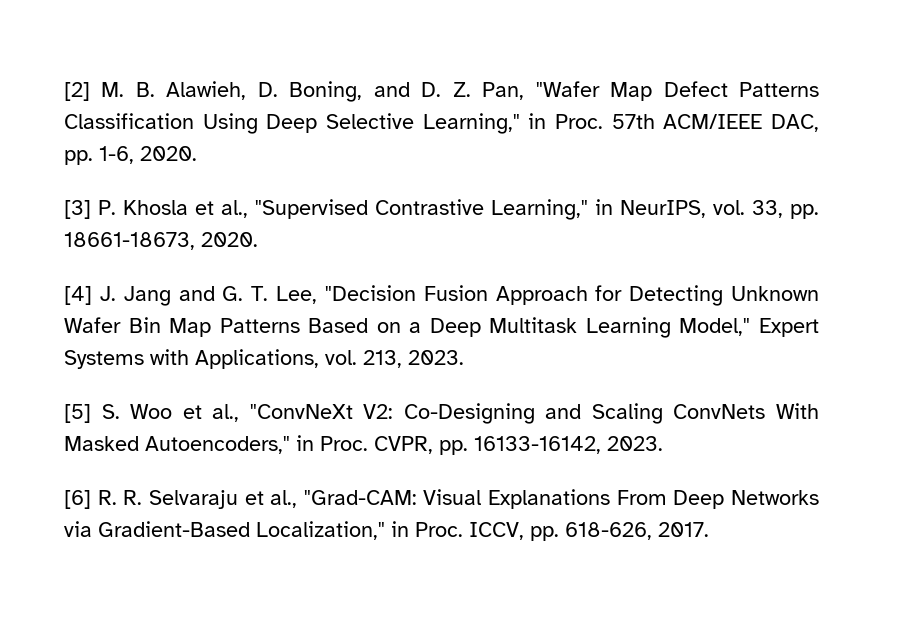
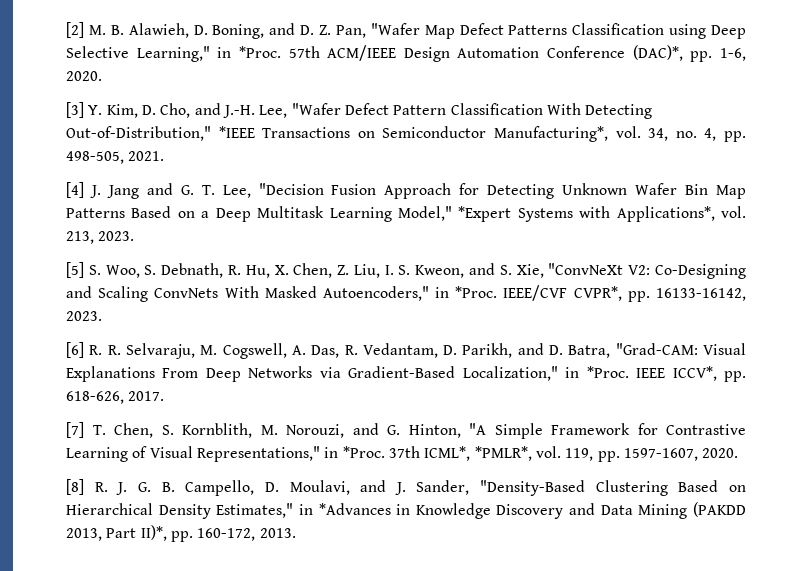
- [2] M. B. Alawieh, D. Boning, and D. Z. Pan, "Wafer Map Defect Patterns Classification Using Deep Selective Learning," in Proc.
+ [2] M. B. Alawieh, D. Boning, and D. Z. Pan, "Wafer Map Defect Patterns Classification using Deep Selective Learning," in *Proc.
- 57th ACM/IEEE DAC, pp. 1-6, 2020.
+ 57th ACM/IEEE Design Automation Conference (DAC)*, pp. 1-6, 2020.
- [3] P. Khosla et al., "Supervised Contrastive Learning," in NeurIPS, vol. 33, pp. 18661-18673, 2020.
+ [3] Y. Kim, D. Cho, and J.-H. Lee, "Wafer Defect Pattern Classification With Detecting Out-of-Distribution," *IEEE Transactions on Semiconductor Manufacturing*, vol. 34, no. 4, pp. 498-505, 2021.
- [4] J. Jang and G. T. Lee, "Decision Fusion Approach for Detecting Unknown Wafer Bin Map Patterns Based on a Deep Multitask Learning Model," Expert Systems with Applications, vol. 213, 2023.
+ [4] J. Jang and G. T. Lee, "Decision Fusion Approach for Detecting Unknown Wafer Bin Map Patterns Based on a Deep Multitask Learning Model," *Expert Systems with Applications*, vol. 213, 2023.
- [5] S. Woo et al., "ConvNeXt V2: Co-Designing and Scaling ConvNets With Masked Autoencoders," in Proc. CVPR, pp. 16133-16142, 2023.
+ [5] S. Woo, S. Debnath, R. Hu, X. Chen, Z. Liu, I. S. Kweon, and S. Xie, "ConvNeXt V2: Co-Designing and Scaling ConvNets With Masked Autoencoders," in *Proc. IEEE/CVF CVPR*, pp. 16133-16142, 2023.
- [6] R. R. Selvaraju et al., "Grad-CAM: Visual Explanations From Deep Networks via Gradient-Based Localization," in Proc. ICCV, pp. 618-626, 2017.
+ [6] R. R. Selvaraju, M. Cogswell, A. Das, R. Vedantam, D. Parikh, and D. Batra, "Grad-CAM: Visual Explanations From Deep Networks via Gradient-Based Localization," in *Proc. IEEE ICCV*, pp. 618-626, 2017.
+ [7] T. Chen, S. Kornblith, M. Norouzi, and G. Hinton, "A Simple Framework for Contrastive Learning of Visual Representations," in *Proc. 37th ICML*, *PMLR*, vol. 119, pp. 1597-1607, 2020.
+ [8] R. J. G. B. Campello, D. Moulavi, and J. Sander, "Density-Based Clustering Based on Hierarchical Density Estimates," in *Advances in Knowledge Discovery and Data Mining (PAKDD 2013, Part II)*, pp. 160-172, 2013.

